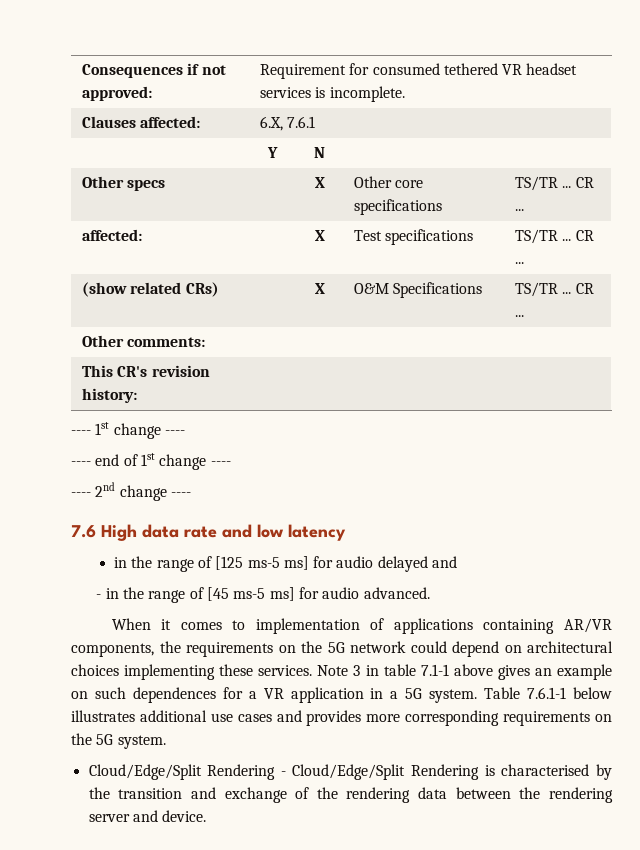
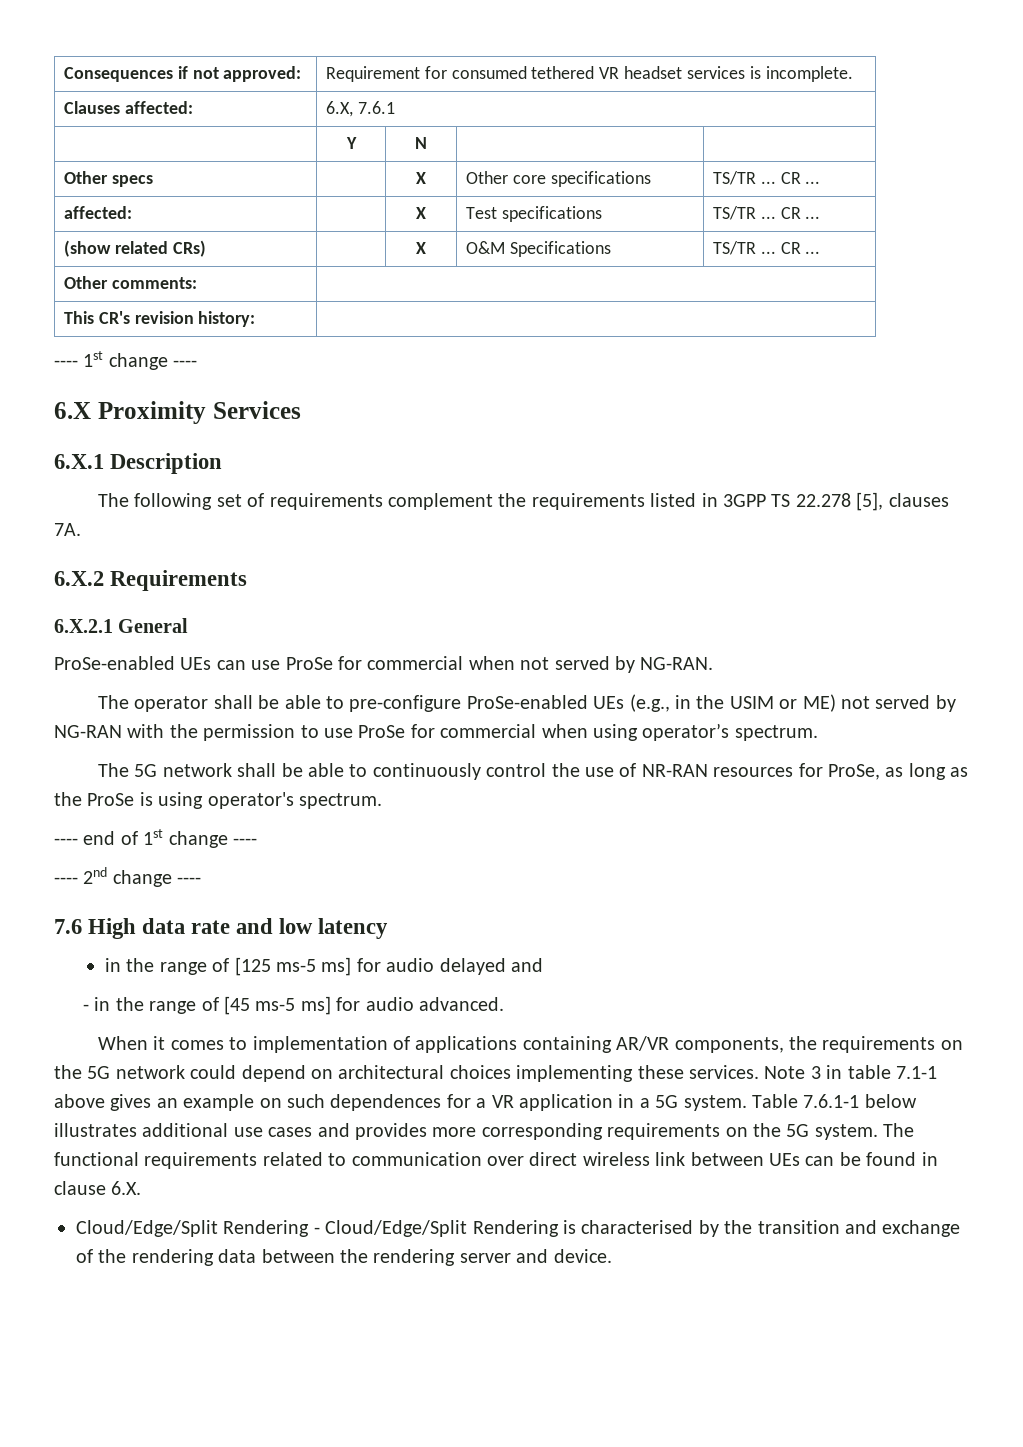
+ 6.X Proximity Services
+ 6.X.1 Description
+ The following set of requirements complement the requirements listed in 3GPP TS 22.278 [5], clauses 7A.
+ 6.X.2 Requirements
+ 6.X.2.1 General
+ ProSe-enabled UEs can use ProSe for commercial when not served by NG-RAN.
+ The operator shall be able to pre-configure ProSe-enabled UEs (e.g., in the USIM or ME) not served by NG-RAN with the permission to use ProSe for commercial when using operator’s spectrum.
+ The 5G network shall be able to continuously control the use of NR-RAN resources for ProSe, as long as the ProSe is using operator's spectrum.
+ The functional requirements related to communication over direct wireless link between UEs can be found in clause 6.X.

